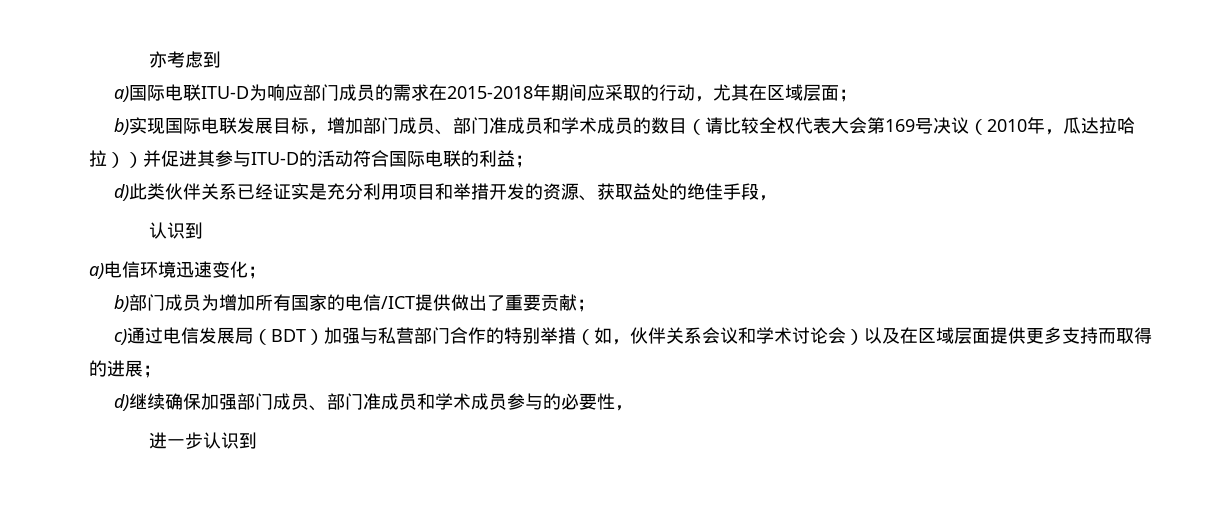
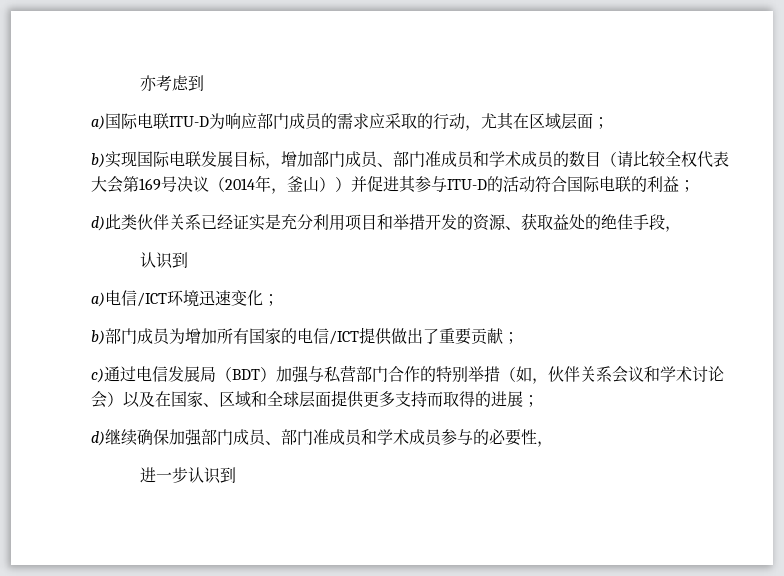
- a)国际电联ITU-D为响应部门成员的需求在2015-2018年期间应采取的行动，尤其在区域层面；
+ a)国际电联ITU-D为响应部门成员的需求应采取的行动，尤其在区域层面；
- b)实现国际电联发展目标，增加部门成员、部门准成员和学术成员的数目（请比较全权代表大会第169号决议（2010年，瓜达拉哈拉））并促进其参与ITU-D的活动符合国际电联的利益；
+ b)实现国际电联发展目标，增加部门成员、部门准成员和学术成员的数目（请比较全权代表大会第169号决议（2014年，釜山））并促进其参与ITU-D的活动符合国际电联的利益；
- a)电信环境迅速变化；
+ a)电信/ICT环境迅速变化；
- c)通过电信发展局（BDT）加强与私营部门合作的特别举措（如，伙伴关系会议和学术讨论会）以及在区域层面提供更多支持而取得的进展；
+ c)通过电信发展局（BDT）加强与私营部门合作的特别举措（如，伙伴关系会议和学术讨论会）以及在国家、区域和全球层面提供更多支持而取得的进展；

